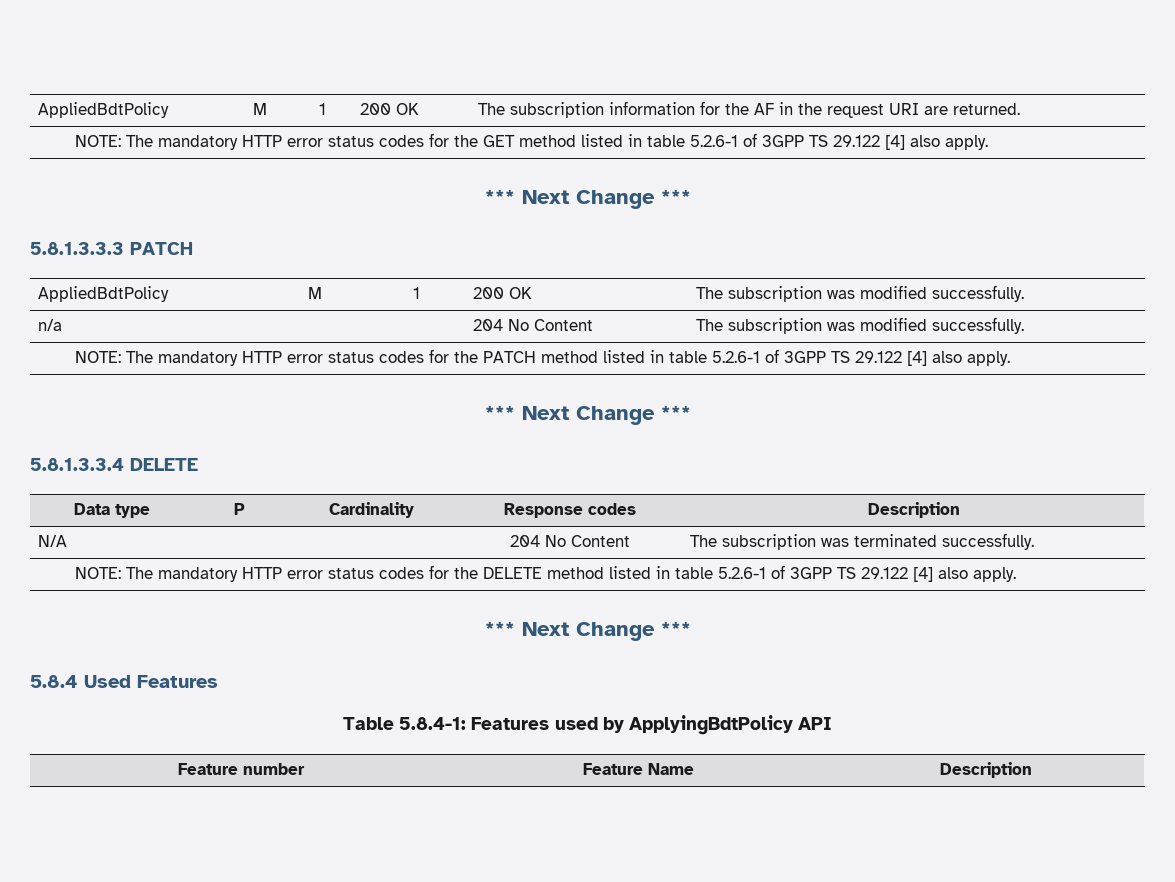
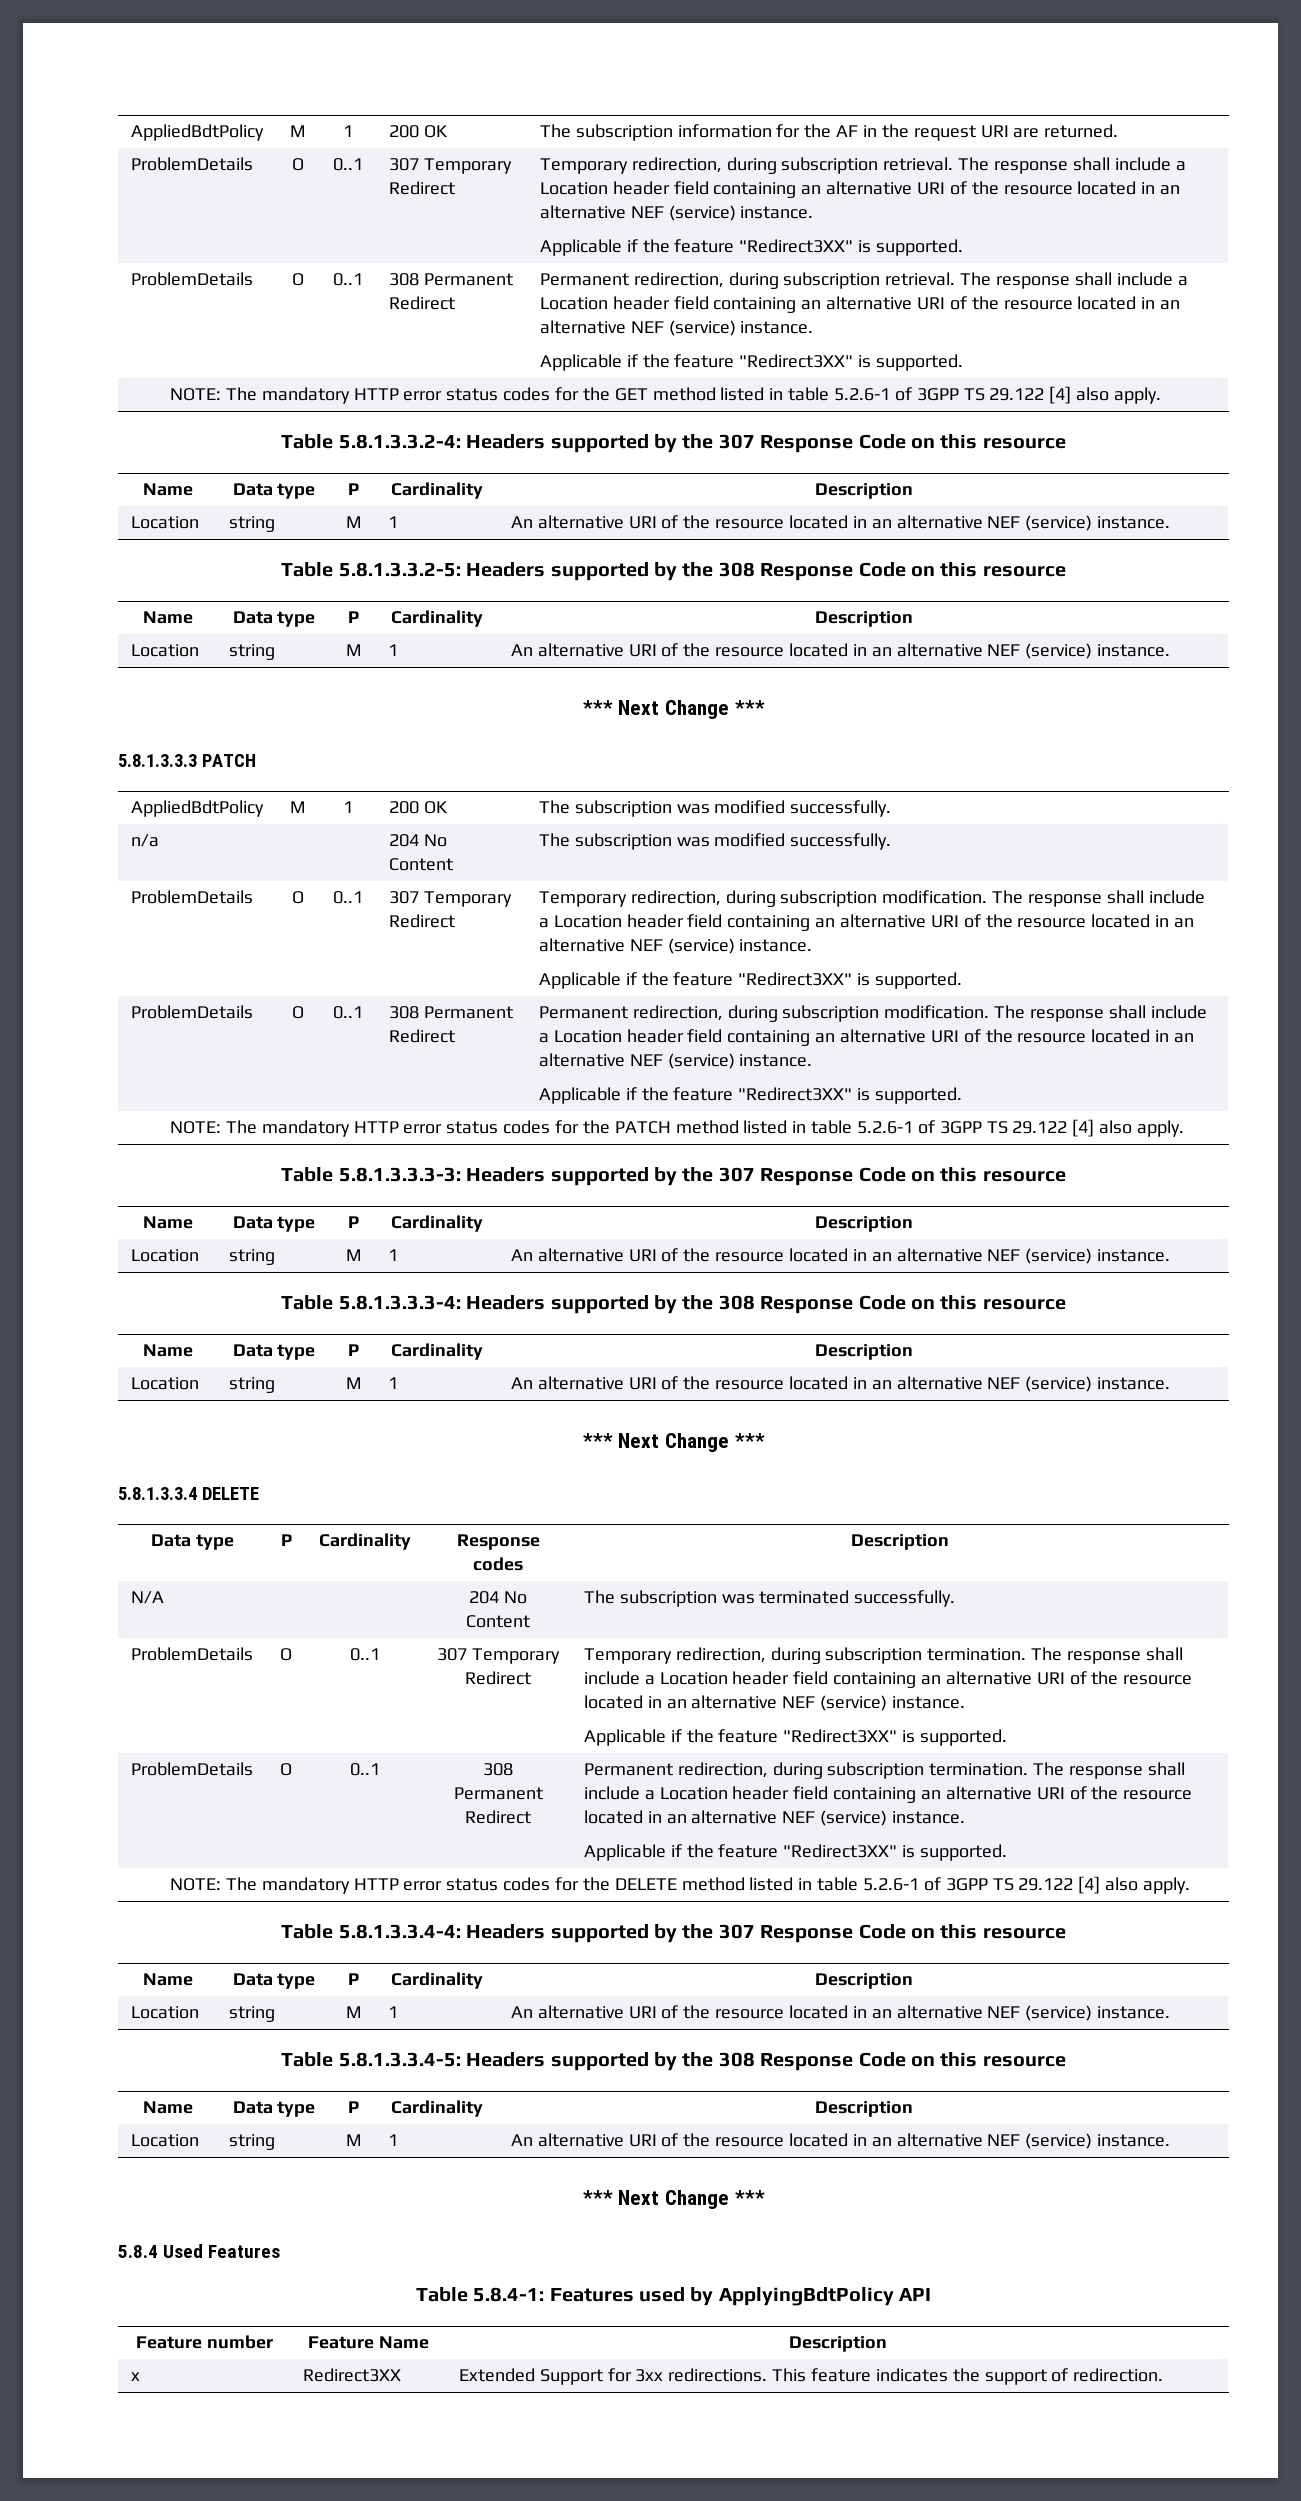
+ ProblemDetails | O | 0..1 | 307 Temporary Redirect | Temporary redirection, during subscription retrieval. The response shall include a Location header field containing an alternative URI of the resource located in an alternative NEF (service) instance.
+ Applicable if the feature "Redirect3XX" is supported.
+ ProblemDetails | O | 0..1 | 308 Permanent Redirect | Permanent redirection, during subscription retrieval. The response shall include a Location header field containing an alternative URI of the resource located in an alternative NEF (service) instance.
+ Applicable if the feature "Redirect3XX" is supported.
+ Table 5.8.1.3.3.2-4: Headers supported by the 307 Response Code on this resource
+ Name | Data type | P | Cardinality | Description
+ Location | string | M | 1 | An alternative URI of the resource located in an alternative NEF (service) instance.
+ Table 5.8.1.3.3.2-5: Headers supported by the 308 Response Code on this resource
+ Name | Data type | P | Cardinality | Description
+ Location | string | M | 1 | An alternative URI of the resource located in an alternative NEF (service) instance.
+ ProblemDetails | O | 0..1 | 307 Temporary Redirect | Temporary redirection, during subscription modification. The response shall include a Location header field containing an alternative URI of the resource located in an alternative NEF (service) instance.
+ Applicable if the feature "Redirect3XX" is supported.
+ ProblemDetails | O | 0..1 | 308 Permanent Redirect | Permanent redirection, during subscription modification. The response shall include a Location header field containing an alternative URI of the resource located in an alternative NEF (service) instance.
+ Applicable if the feature "Redirect3XX" is supported.
+ Table 5.8.1.3.3.3-3: Headers supported by the 307 Response Code on this resource
+ Name | Data type | P | Cardinality | Description
+ Location | string | M | 1 | An alternative URI of the resource located in an alternative NEF (service) instance.
+ Table 5.8.1.3.3.3-4: Headers supported by the 308 Response Code on this resource
+ Name | Data type | P | Cardinality | Description
+ Location | string | M | 1 | An alternative URI of the resource located in an alternative NEF (service) instance.
+ ProblemDetails | O | 0..1 | 307 Temporary Redirect | Temporary redirection, during subscription termination. The response shall include a Location header field containing an alternative URI of the resource located in an alternative NEF (service) instance.
+ Applicable if the feature "Redirect3XX" is supported.
+ ProblemDetails | O | 0..1 | 308 Permanent Redirect | Permanent redirection, during subscription termination. The response shall include a Location header field containing an alternative URI of the resource located in an alternative NEF (service) instance.
+ Applicable if the feature "Redirect3XX" is supported.
+ Table 5.8.1.3.3.4-4: Headers supported by the 307 Response Code on this resource
+ Name | Data type | P | Cardinality | Description
+ Location | string | M | 1 | An alternative URI of the resource located in an alternative NEF (service) instance.
+ Table 5.8.1.3.3.4-5: Headers supported by the 308 Response Code on this resource
+ Name | Data type | P | Cardinality | Description
+ Location | string | M | 1 | An alternative URI of the resource located in an alternative NEF (service) instance.
+ x | Redirect3XX | Extended Support for 3xx redirections. This feature indicates the support of redirection.

